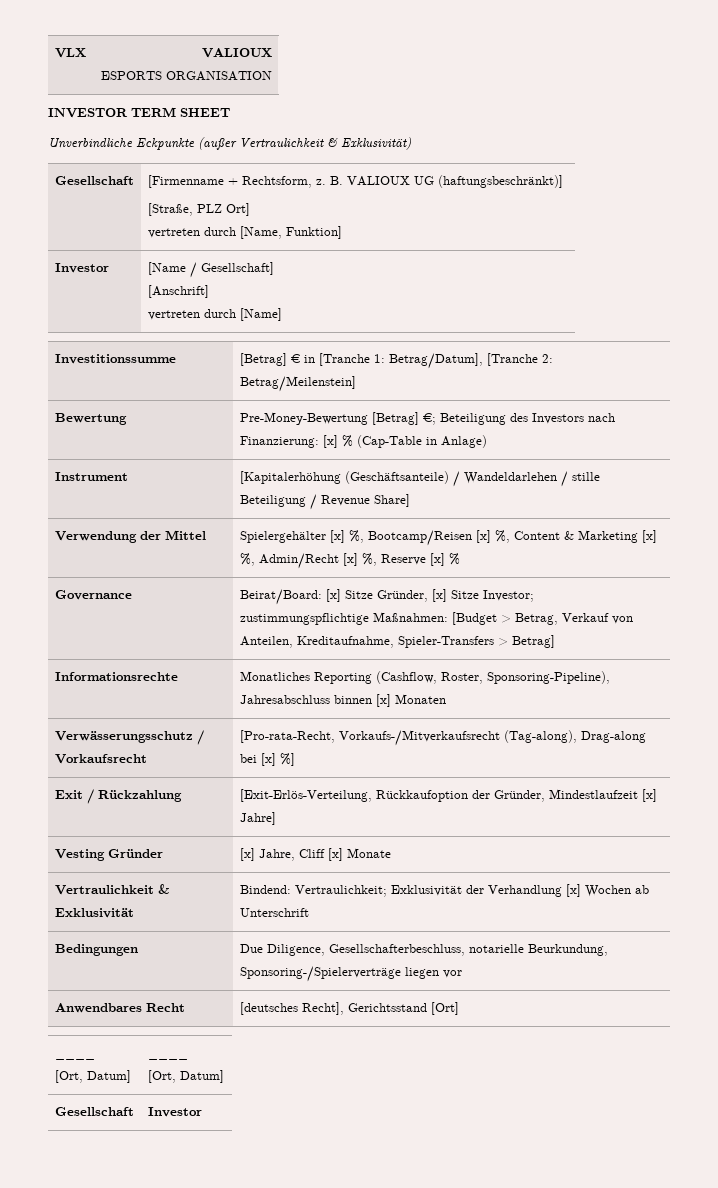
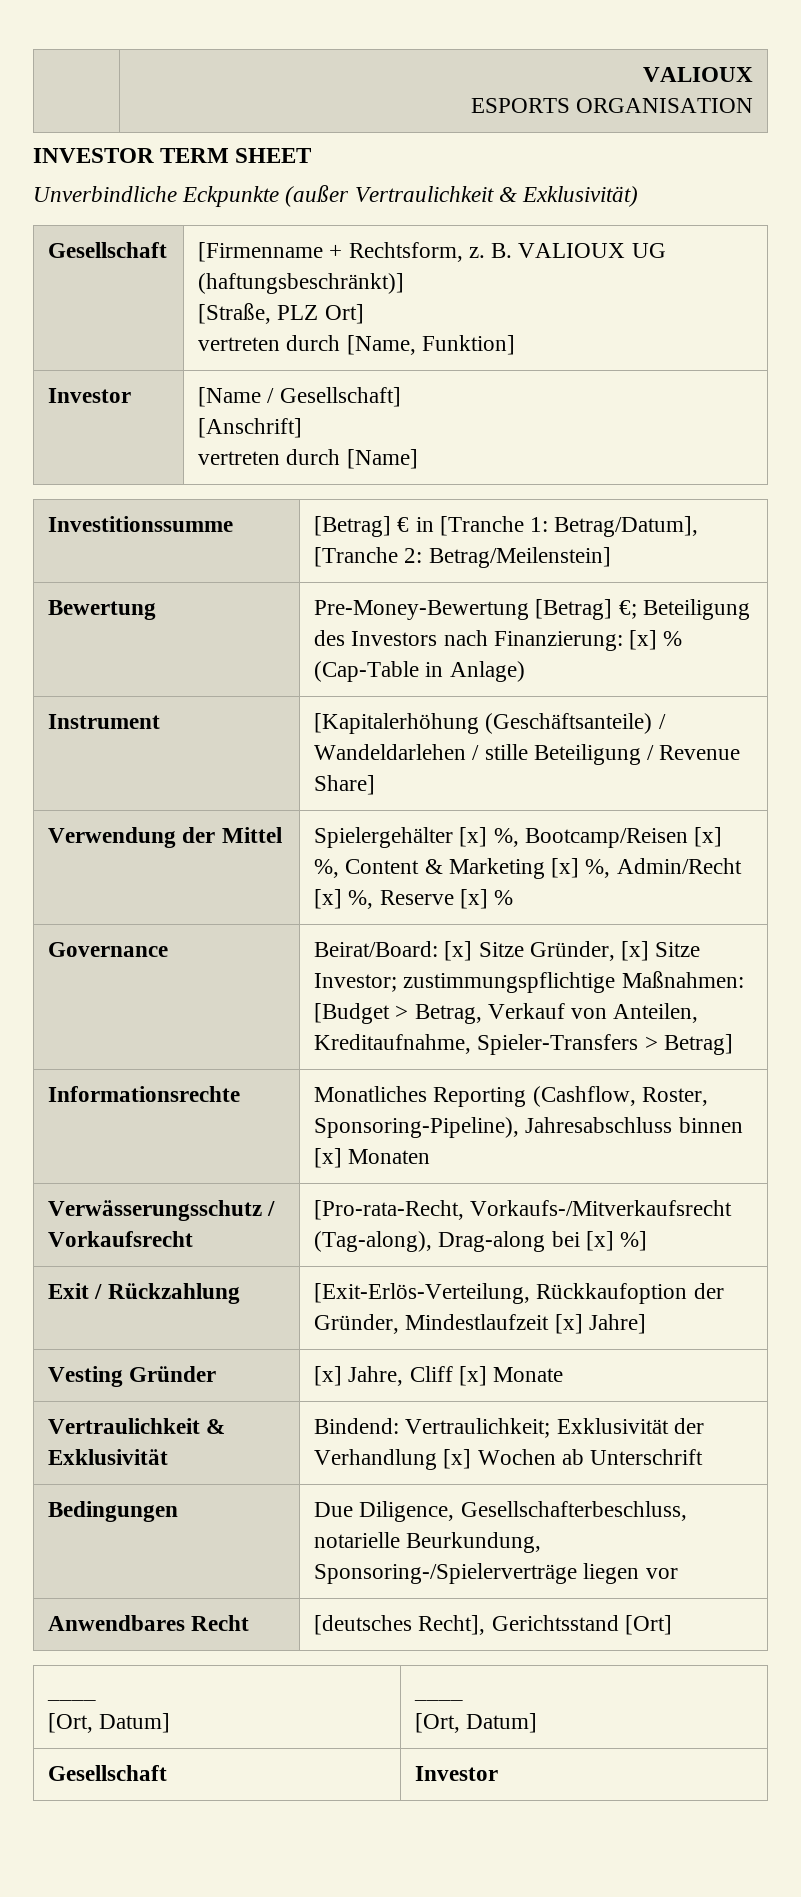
- VLX | VALIOUX
+ | VALIOUX

